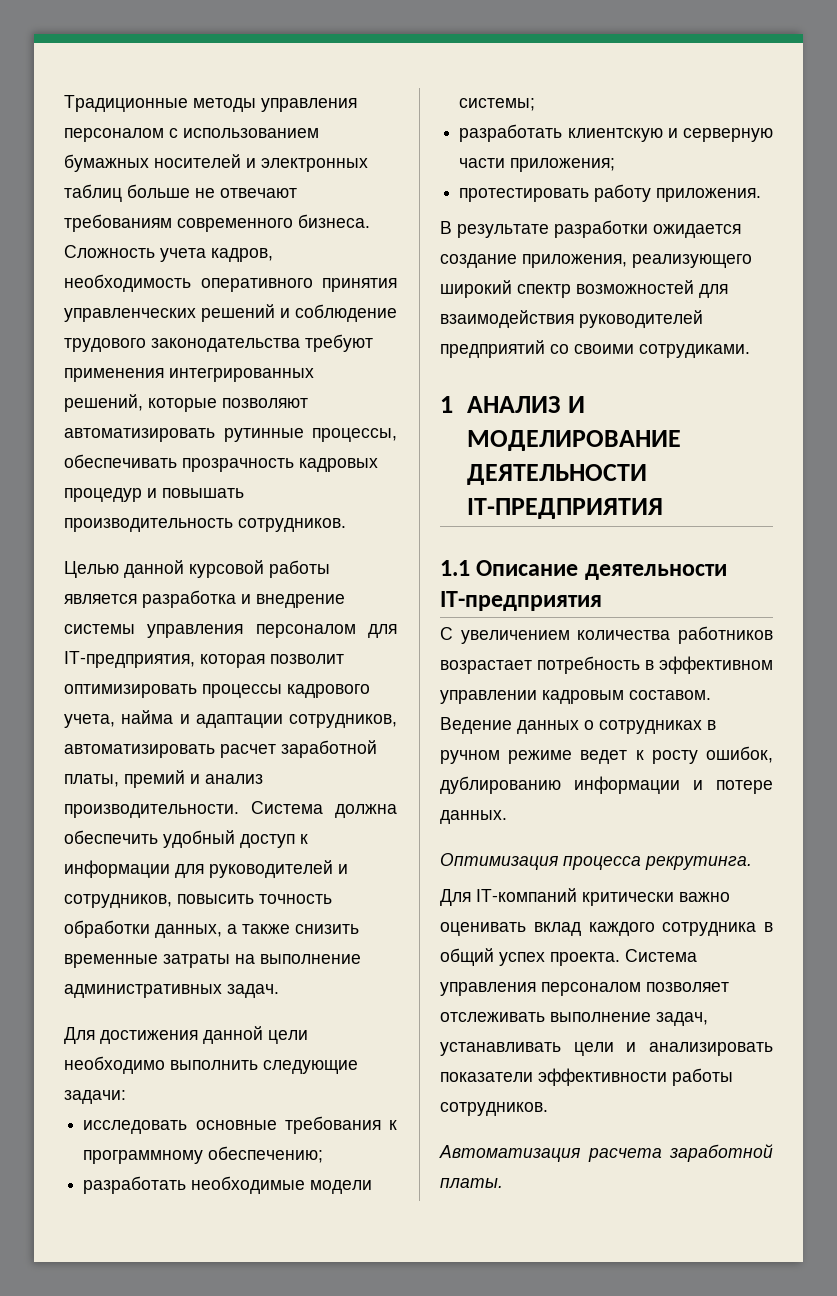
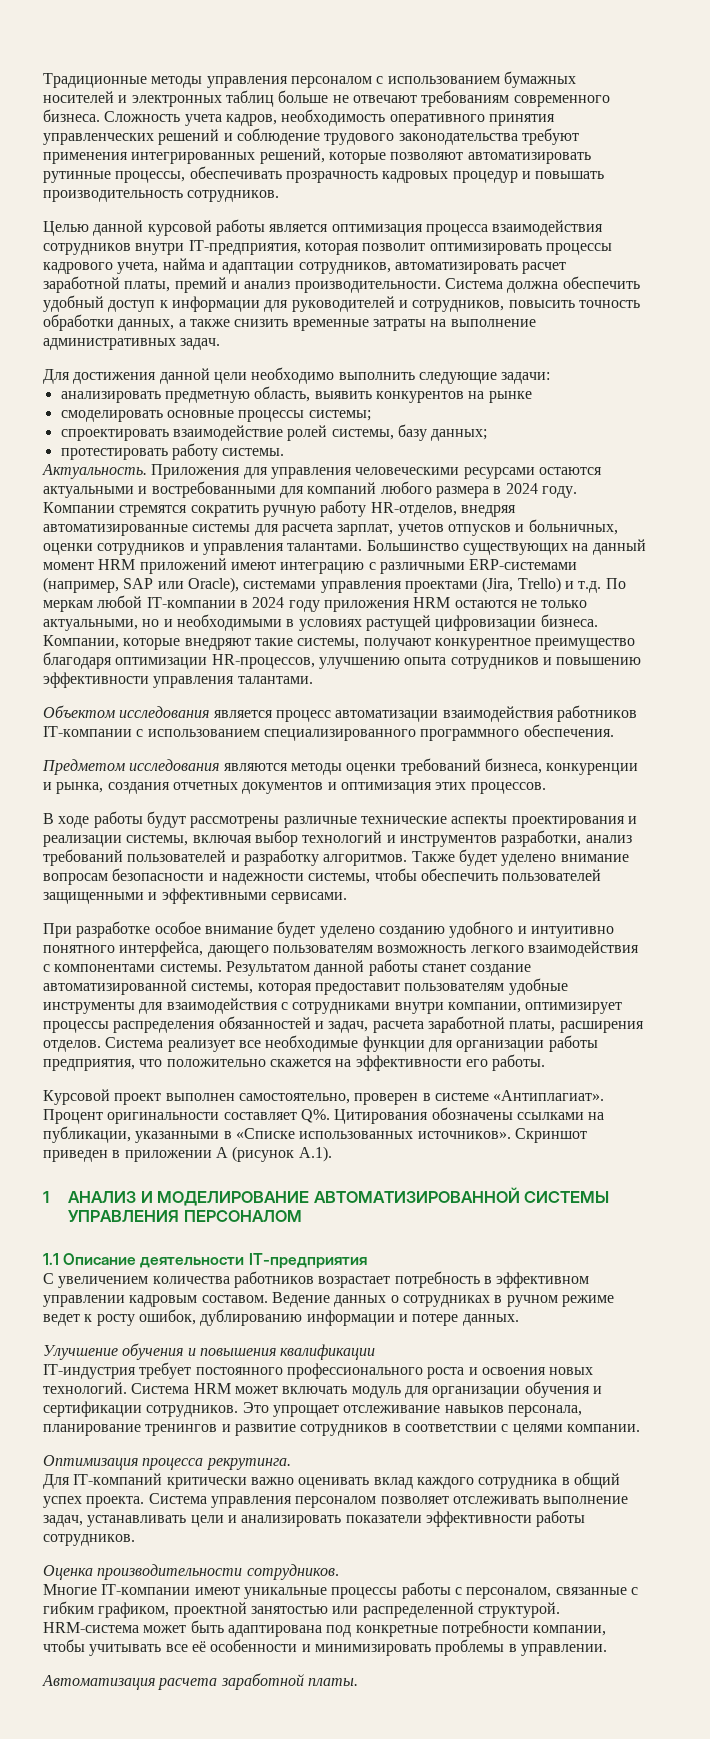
- Целью данной курсовой работы является разработка и внедрение системы управления персоналом для IT-предприятия, которая позволит оптимизировать процессы кадрового учета, найма и адаптации сотрудников, автоматизировать расчет заработной платы, премий и анализ производительности.
+ Целью данной курсовой работы является оптимизация процесса взаимодействия сотрудников внутри IT-предприятия, которая позволит оптимизировать процессы кадрового учета, найма и адаптации сотрудников, автоматизировать расчет заработной платы, премий и анализ производительности.
- исследовать основные требования к программному обеспечению;
- разработать необходимые модели системы;
- разработать клиентскую и серверную части приложения;
- протестировать работу приложения.
- В результате разработки ожидается создание приложения, реализующего широкий спектр возможностей для взаимодействия руководителей предприятий со своими сотрудиками.
+ анализировать предметную область, выявить конкурентов на рынке
+ смоделировать основные процессы системы;
+ спроектировать взаимодействие ролей системы, базу данных;
+ протестировать работу системы.
+ Актуальность. Приложения для управления человеческими ресурсами остаются актуальными и востребованными для компаний любого размера в 2024 году. Компании стремятся сократить ручную работу HR-отделов, внедряя автоматизированные системы для расчета зарплат, учетов отпусков и больничных, оценки сотрудников и управления талантами. Большинство существующих на данный момент HRM приложений имеют интеграцию с различными ERP-системами (например, SAP или Oracle), системами управления проектами (Jira, Trello) и т.д. По меркам любой IT-компании в 2024 году приложения HRM остаются не только актуальными, но и необходимыми в условиях растущей цифровизации бизнеса. Компании, которые внедряют такие системы, получают конкурентное преимущество благодаря оптимизации HR-процессов, улучшению опыта сотрудников и повышению эффективности управления талантами.
+ Объектом исследования является процесс автоматизации взаимодействия работников IT-компании с использованием специализированного программного обеспечения.
+ Предметом исследования являются методы оценки требований бизнеса, конкуренции и рынка, создания отчетных документов и оптимизация этих процессов.
+ В ходе работы будут рассмотрены различные технические аспекты проектирования и реализации системы, включая выбор технологий и инструментов разработки, анализ требований пользователей и разработку алгоритмов. Также будет уделено внимание вопросам безопасности и надежности системы, чтобы обеспечить пользователей защищенными и эффективными сервисами.
+ При разработке особое внимание будет уделено созданию удобного и интуитивно понятного интерфейса, дающего пользователям возможность легкого взаимодействия с компонентами системы. Результатом данной работы станет создание автоматизированной системы, которая предоставит пользователям удобные инструменты для взаимодействия с сотрудниками внутри компании, оптимизирует процессы распределения обязанностей и задач, расчета заработной платы, расширения отделов. Система реализует все необходимые функции для организации работы предприятия, что положительно скажется на эффективности его работы.
+ Курсовой проект выполнен самостоятельно, проверен в системе «Антиплагиат». Процент оригинальности составляет Q%. Цитирования обозначены ссылками на публикации, указанными в «Списке использованных источников». Скриншот приведен в приложении А (рисунок А.1).
- 1 АНАЛИЗ И МОДЕЛИРОВАНИЕ ДЕЯТЕЛЬНОСТИ IT-ПРЕДПРИЯТИЯ
+ 1 АНАЛИЗ И МОДЕЛИРОВАНИЕ АВТОМАТИЗИРОВАННОЙ СИСТЕМЫ УПРАВЛЕНИЯ ПЕРСОНАЛОМ
+ Улучшение обучения и повышения квалификации
+ IT-индустрия требует постоянного профессионального роста и освоения новых технологий. Система HRM может включать модуль для организации обучения и сертификации сотрудников. Это упрощает отслеживание навыков персонала, планирование тренингов и развитие сотрудников в соответствии с целями компании.
+ Оценка производительности сотрудников.
+ Многие IT-компании имеют уникальные процессы работы с персоналом, связанные с гибким графиком, проектной занятостью или распределенной структурой. HRM-система может быть адаптирована под конкретные потребности компании, чтобы учитывать все её особенности и минимизировать проблемы в управлении.

